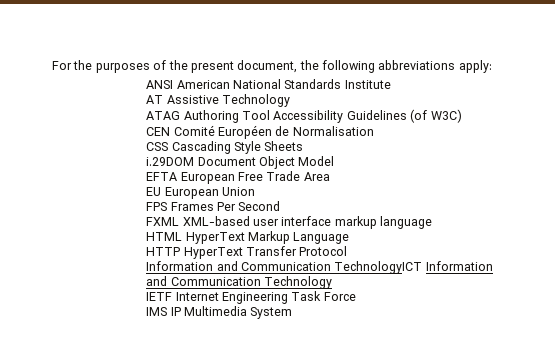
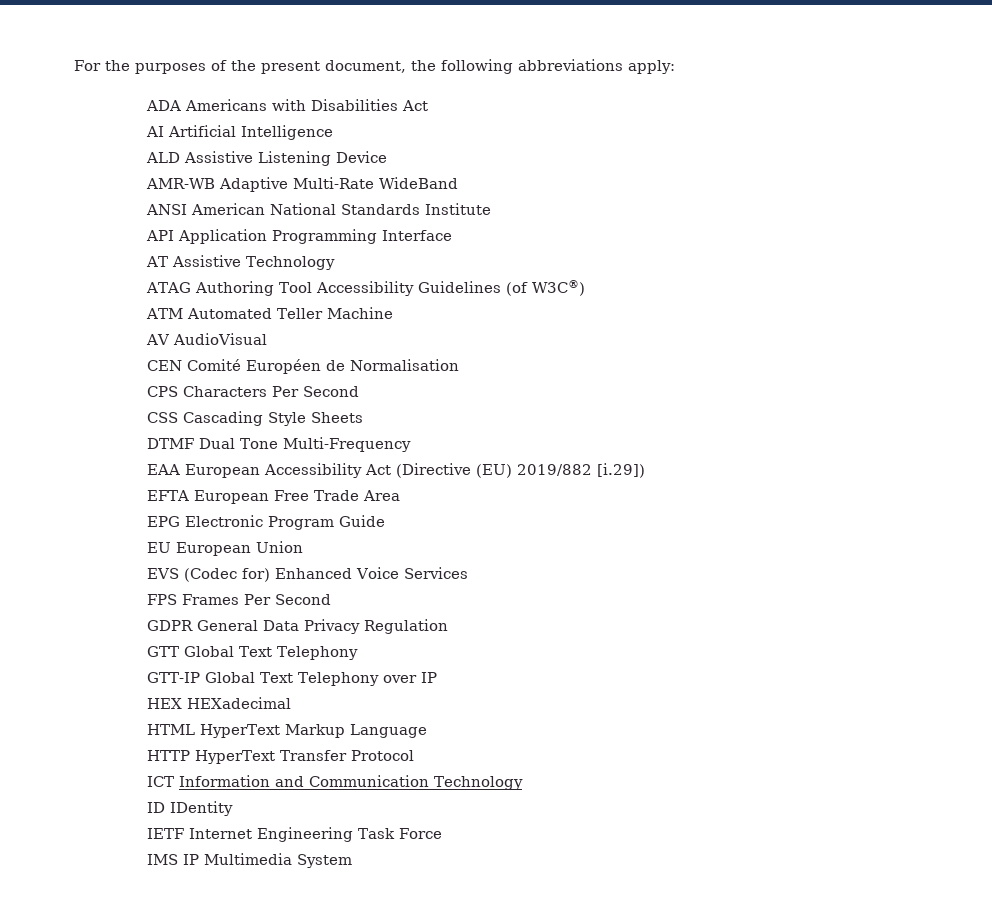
+ ADA Americans with Disabilities Act
+ AI Artificial Intelligence
+ ALD Assistive Listening Device
+ AMR-WB Adaptive Multi-Rate WideBand
+ API Application Programming Interface
- ATAG Authoring Tool Accessibility Guidelines (of W3C)
+ ATAG Authoring Tool Accessibility Guidelines (of W3C®)
+ ATM Automated Teller Machine
+ AV AudioVisual
+ CPS Characters Per Second
- i.29DOM Document Object Model
+ DTMF Dual Tone Multi-Frequency
+ EAA European Accessibility Act (Directive (EU) 2019/882 [i.29])
+ EPG Electronic Program Guide
+ EVS (Codec for) Enhanced Voice Services
  FPS Frames Per Second
- FXML XML-based user interface markup language
+ GDPR General Data Privacy Regulation
+ GTT Global Text Telephony
+ GTT-IP Global Text Telephony over IP
+ HEX HEXadecimal
- Information and Communication TechnologyICT Information and Communication Technology
+ ICT Information and Communication Technology
+ ID IDentity

